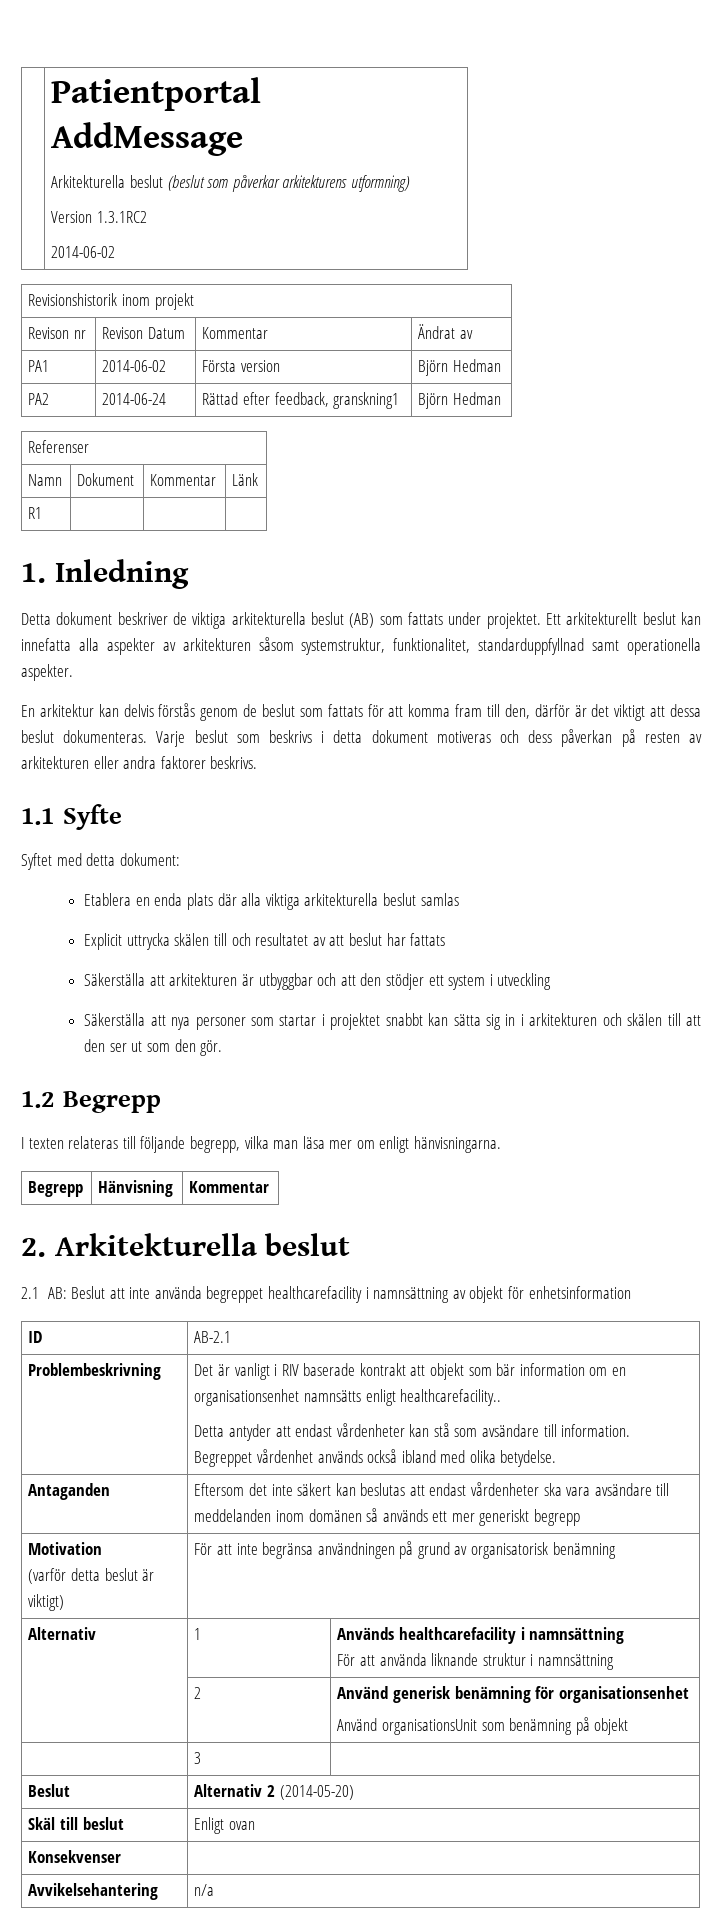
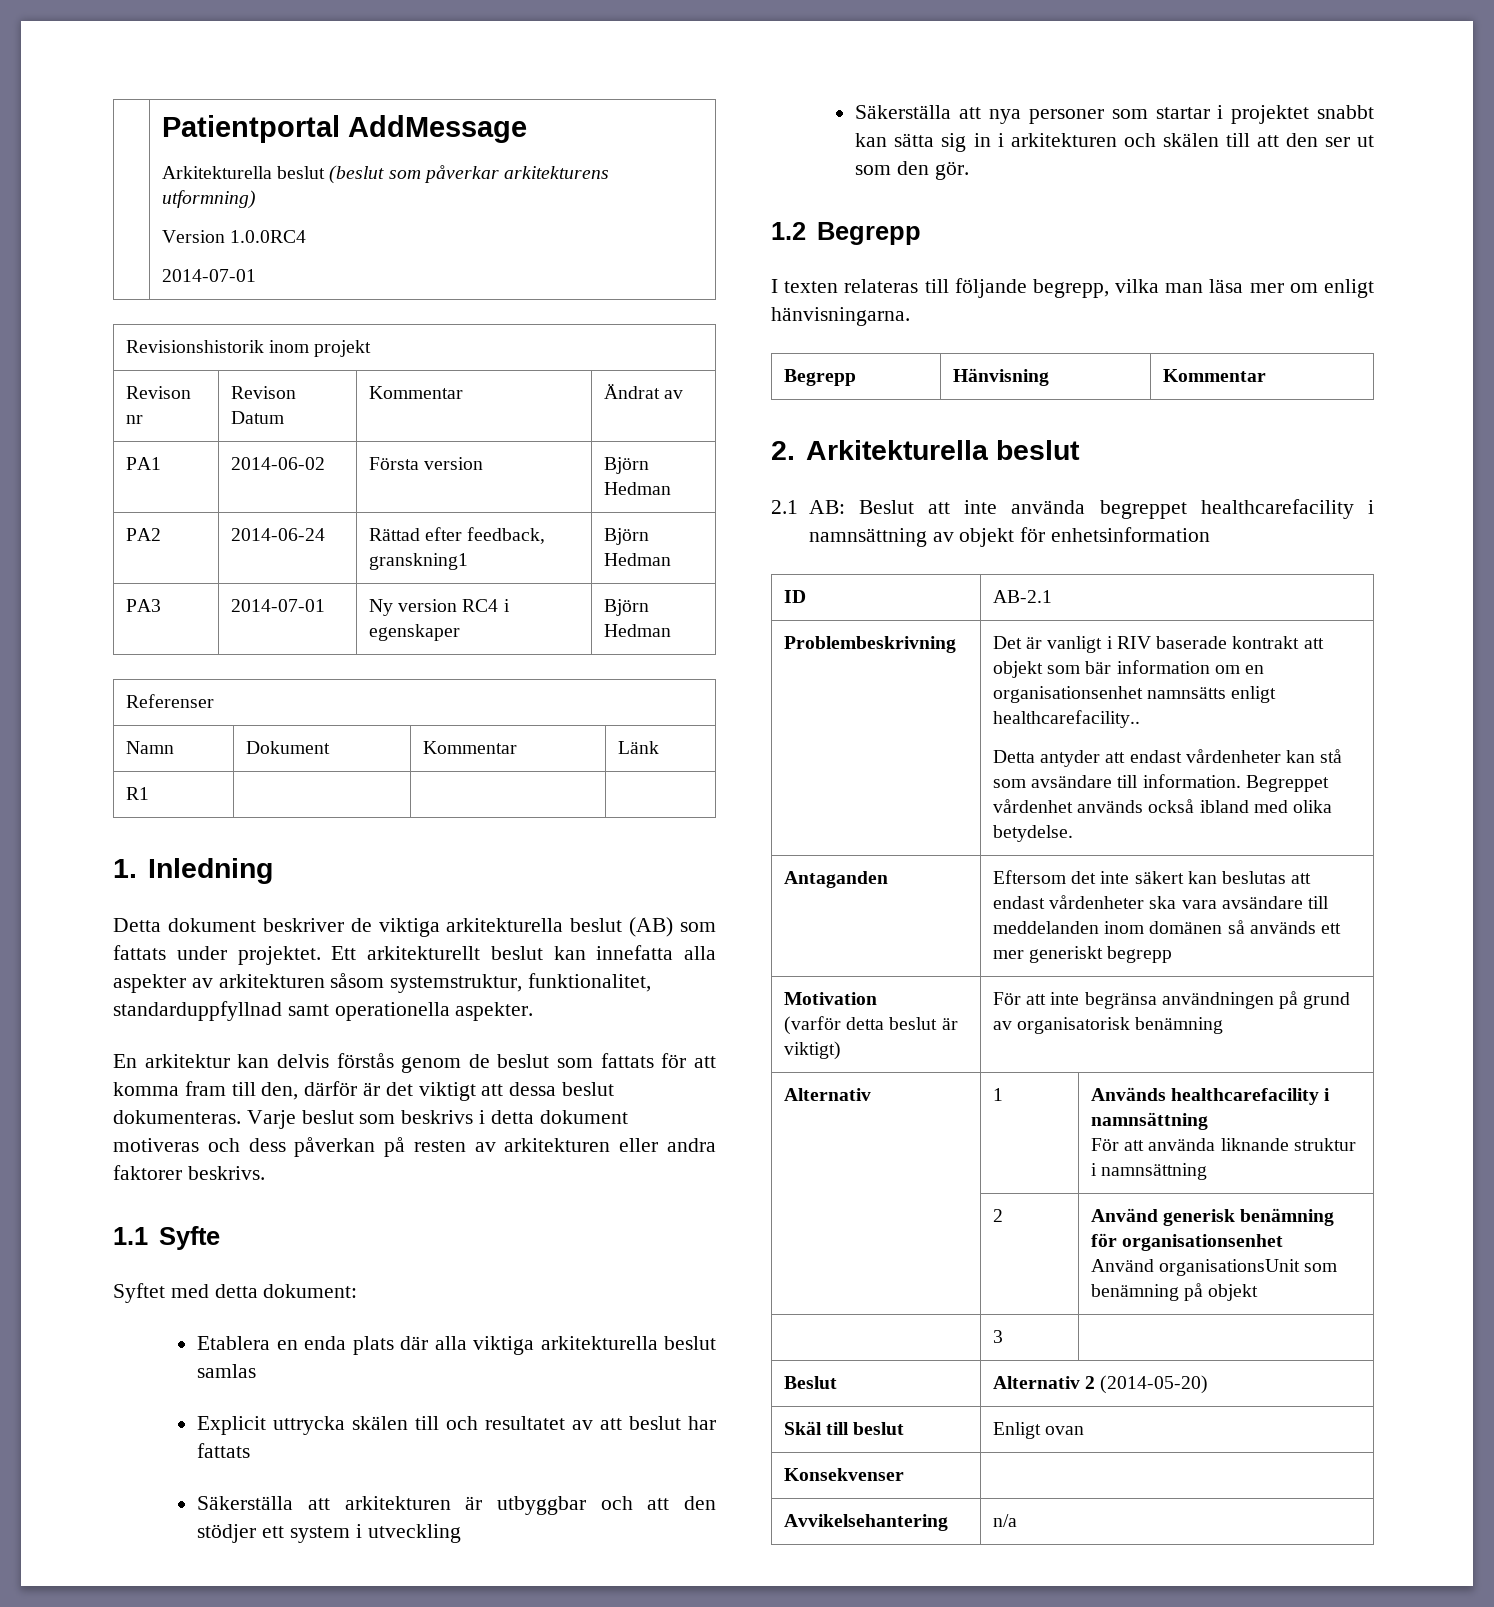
  | Patientportal AddMessage
  Arkitekturella beslut (beslut som påverkar arkitekturens utformning)
- Version 1.3.1RC2
- 2014-06-02
+ Version 1.0.0RC4
+ 2014-07-01
+ PA3 | 2014-07-01 | Ny version RC4 i egenskaper | Björn Hedman

